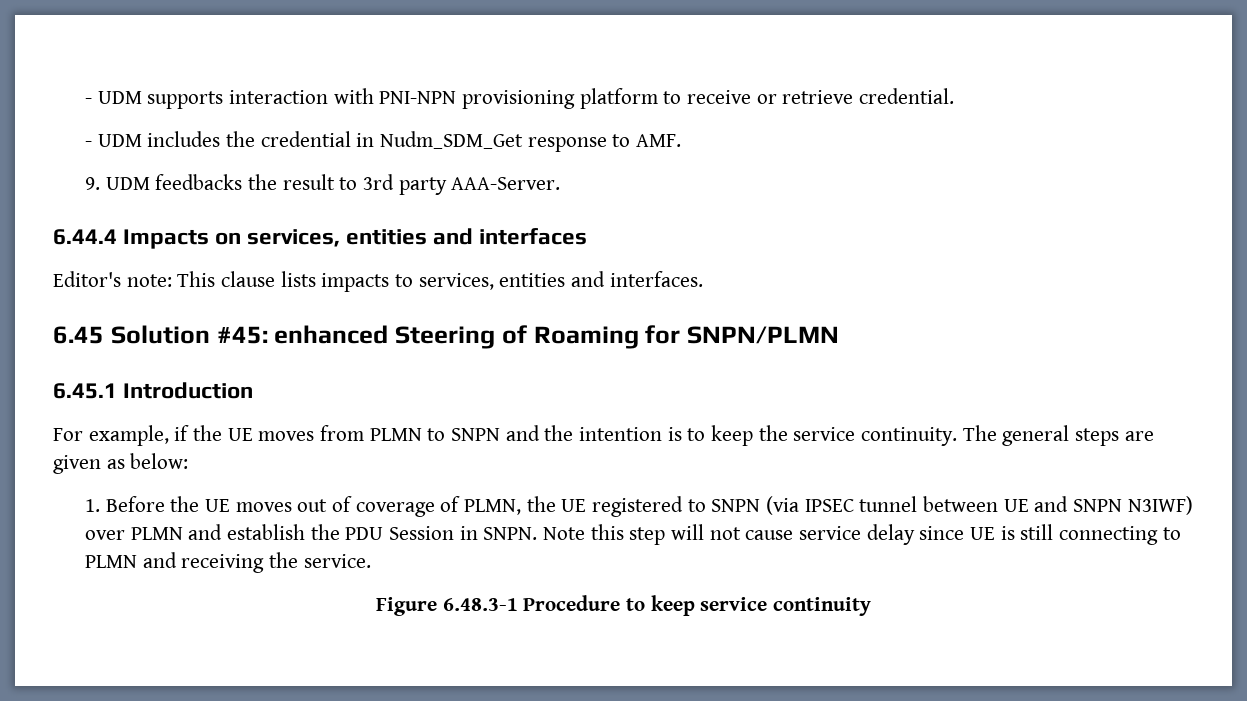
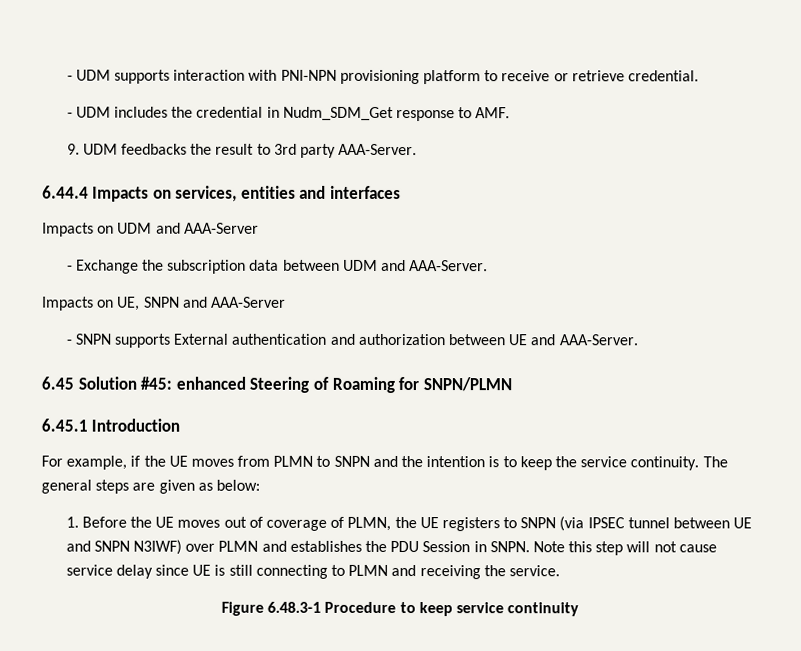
- Editor's note: This clause lists impacts to services, entities and interfaces.
+ Impacts on UDM and AAA-Server
+ - Exchange the subscription data between UDM and AAA-Server.
+ Impacts on UE, SNPN and AAA-Server
+ - SNPN supports External authentication and authorization between UE and AAA-Server.
- 1. Before the UE moves out of coverage of PLMN, the UE registered to SNPN (via IPSEC tunnel between UE and SNPN N3IWF) over PLMN and establish the PDU Session in SNPN.
+ 1. Before the UE moves out of coverage of PLMN, the UE registers to SNPN (via IPSEC tunnel between UE and SNPN N3IWF) over PLMN and establishes the PDU Session in SNPN.

